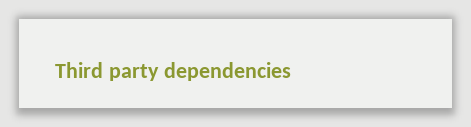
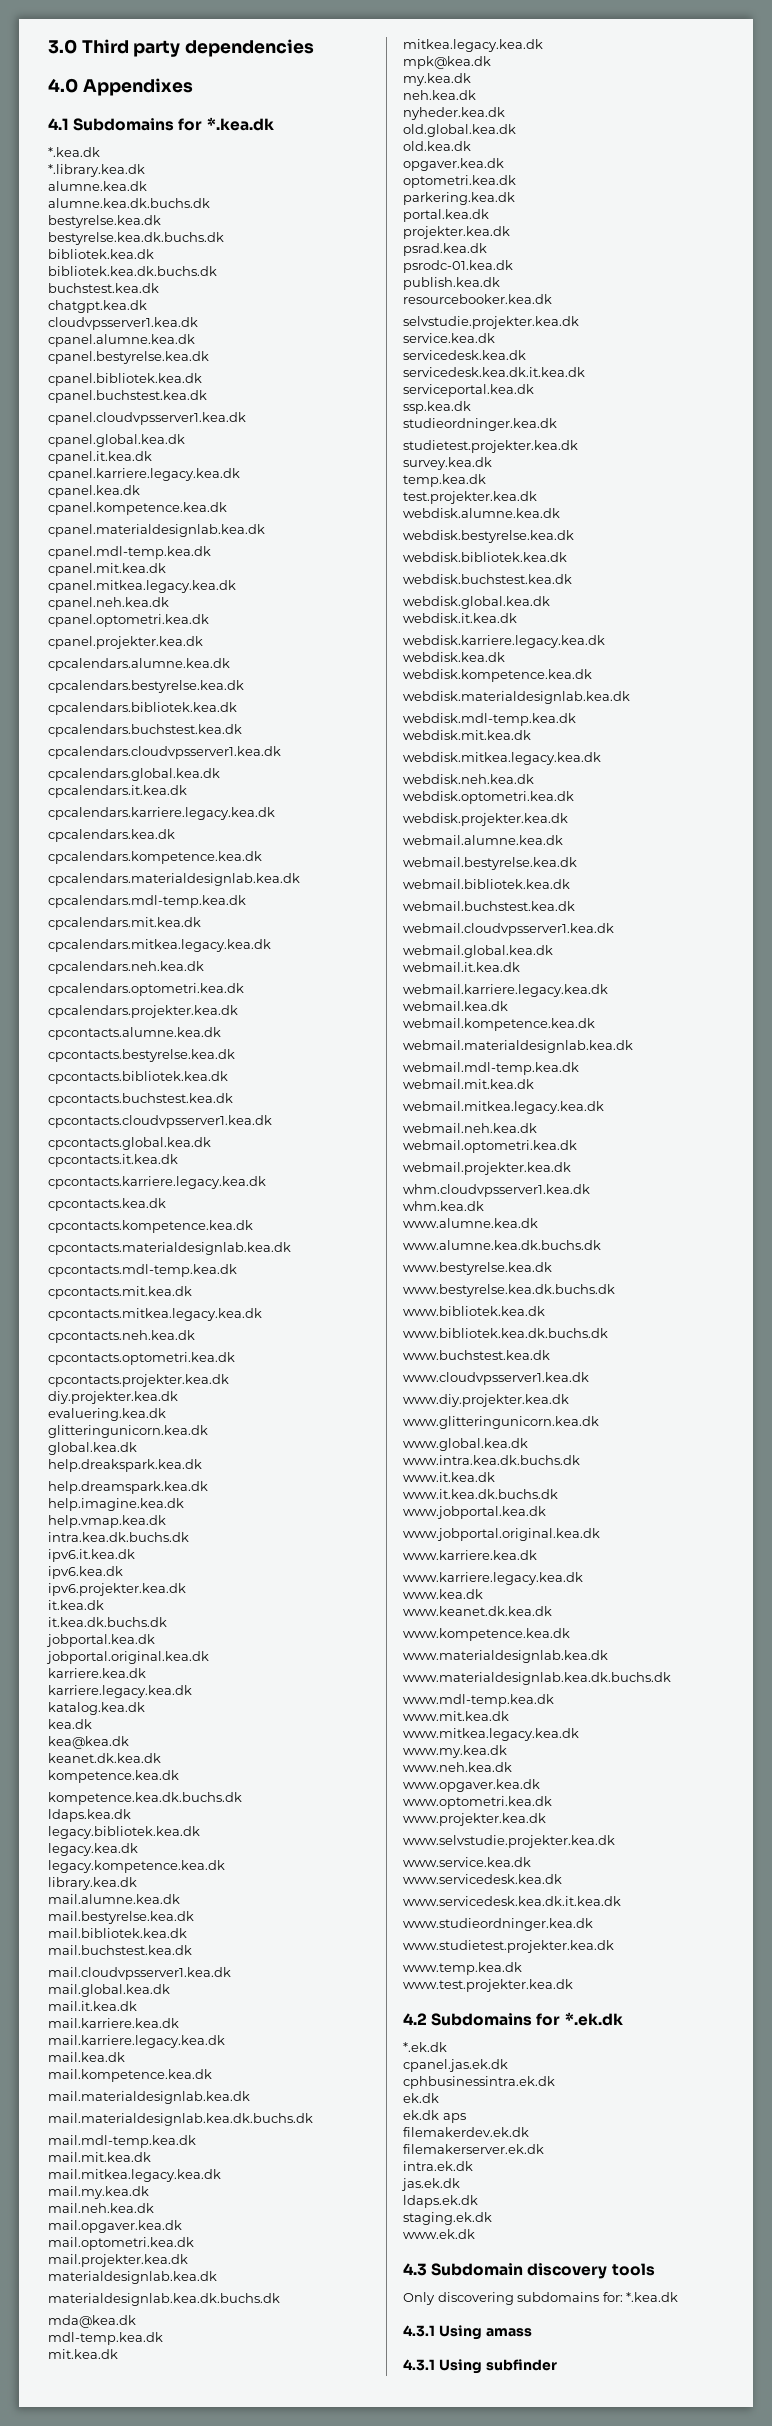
- Third party dependencies
+ 3.0 Third party dependencies
+ 4.0 Appendixes
+ 4.1 Subdomains for *.kea.dk
+ *.kea.dk
+ *.library.kea.dk
+ alumne.kea.dk
+ alumne.kea.dk.buchs.dk
+ bestyrelse.kea.dk
+ bestyrelse.kea.dk.buchs.dk
+ bibliotek.kea.dk
+ bibliotek.kea.dk.buchs.dk
+ buchstest.kea.dk
+ chatgpt.kea.dk
+ cloudvpsserver1.kea.dk
+ cpanel.alumne.kea.dk
+ cpanel.bestyrelse.kea.dk
+ cpanel.bibliotek.kea.dk
+ cpanel.buchstest.kea.dk
+ cpanel.cloudvpsserver1.kea.dk
+ cpanel.global.kea.dk
+ cpanel.it.kea.dk
+ cpanel.karriere.legacy.kea.dk
+ cpanel.kea.dk
+ cpanel.kompetence.kea.dk
+ cpanel.materialdesignlab.kea.dk
+ cpanel.mdl-temp.kea.dk
+ cpanel.mit.kea.dk
+ cpanel.mitkea.legacy.kea.dk
+ cpanel.neh.kea.dk
+ cpanel.optometri.kea.dk
+ cpanel.projekter.kea.dk
+ cpcalendars.alumne.kea.dk
+ cpcalendars.bestyrelse.kea.dk
+ cpcalendars.bibliotek.kea.dk
+ cpcalendars.buchstest.kea.dk
+ cpcalendars.cloudvpsserver1.kea.dk
+ cpcalendars.global.kea.dk
+ cpcalendars.it.kea.dk
+ cpcalendars.karriere.legacy.kea.dk
+ cpcalendars.kea.dk
+ cpcalendars.kompetence.kea.dk
+ cpcalendars.materialdesignlab.kea.dk
+ cpcalendars.mdl-temp.kea.dk
+ cpcalendars.mit.kea.dk
+ cpcalendars.mitkea.legacy.kea.dk
+ cpcalendars.neh.kea.dk
+ cpcalendars.optometri.kea.dk
+ cpcalendars.projekter.kea.dk
+ cpcontacts.alumne.kea.dk
+ cpcontacts.bestyrelse.kea.dk
+ cpcontacts.bibliotek.kea.dk
+ cpcontacts.buchstest.kea.dk
+ cpcontacts.cloudvpsserver1.kea.dk
+ cpcontacts.global.kea.dk
+ cpcontacts.it.kea.dk
+ cpcontacts.karriere.legacy.kea.dk
+ cpcontacts.kea.dk
+ cpcontacts.kompetence.kea.dk
+ cpcontacts.materialdesignlab.kea.dk
+ cpcontacts.mdl-temp.kea.dk
+ cpcontacts.mit.kea.dk
+ cpcontacts.mitkea.legacy.kea.dk
+ cpcontacts.neh.kea.dk
+ cpcontacts.optometri.kea.dk
+ cpcontacts.projekter.kea.dk
+ diy.projekter.kea.dk
+ evaluering.kea.dk
+ glitteringunicorn.kea.dk
+ global.kea.dk
+ help.dreakspark.kea.dk
+ help.dreamspark.kea.dk
+ help.imagine.kea.dk
+ help.vmap.kea.dk
+ intra.kea.dk.buchs.dk
+ ipv6.it.kea.dk
+ ipv6.kea.dk
+ ipv6.projekter.kea.dk
+ it.kea.dk
+ it.kea.dk.buchs.dk
+ jobportal.kea.dk
+ jobportal.original.kea.dk
+ karriere.kea.dk
+ karriere.legacy.kea.dk
+ katalog.kea.dk
+ kea.dk
+ kea@kea.dk
+ keanet.dk.kea.dk
+ kompetence.kea.dk
+ kompetence.kea.dk.buchs.dk
+ ldaps.kea.dk
+ legacy.bibliotek.kea.dk
+ legacy.kea.dk
+ legacy.kompetence.kea.dk
+ library.kea.dk
+ mail.alumne.kea.dk
+ mail.bestyrelse.kea.dk
+ mail.bibliotek.kea.dk
+ mail.buchstest.kea.dk
+ mail.cloudvpsserver1.kea.dk
+ mail.global.kea.dk
+ mail.it.kea.dk
+ mail.karriere.kea.dk
+ mail.karriere.legacy.kea.dk
+ mail.kea.dk
+ mail.kompetence.kea.dk
+ mail.materialdesignlab.kea.dk
+ mail.materialdesignlab.kea.dk.buchs.dk
+ mail.mdl-temp.kea.dk
+ mail.mit.kea.dk
+ mail.mitkea.legacy.kea.dk
+ mail.my.kea.dk
+ mail.neh.kea.dk
+ mail.opgaver.kea.dk
+ mail.optometri.kea.dk
+ mail.projekter.kea.dk
+ materialdesignlab.kea.dk
+ materialdesignlab.kea.dk.buchs.dk
+ mda@kea.dk
+ mdl-temp.kea.dk
+ mit.kea.dk
+ mitkea.legacy.kea.dk
+ mpk@kea.dk
+ my.kea.dk
+ neh.kea.dk
+ nyheder.kea.dk
+ old.global.kea.dk
+ old.kea.dk
+ opgaver.kea.dk
+ optometri.kea.dk
+ parkering.kea.dk
+ portal.kea.dk
+ projekter.kea.dk
+ psrad.kea.dk
+ psrodc-01.kea.dk
+ publish.kea.dk
+ resourcebooker.kea.dk
+ selvstudie.projekter.kea.dk
+ service.kea.dk
+ servicedesk.kea.dk
+ servicedesk.kea.dk.it.kea.dk
+ serviceportal.kea.dk
+ ssp.kea.dk
+ studieordninger.kea.dk
+ studietest.projekter.kea.dk
+ survey.kea.dk
+ temp.kea.dk
+ test.projekter.kea.dk
+ webdisk.alumne.kea.dk
+ webdisk.bestyrelse.kea.dk
+ webdisk.bibliotek.kea.dk
+ webdisk.buchstest.kea.dk
+ webdisk.global.kea.dk
+ webdisk.it.kea.dk
+ webdisk.karriere.legacy.kea.dk
+ webdisk.kea.dk
+ webdisk.kompetence.kea.dk
+ webdisk.materialdesignlab.kea.dk
+ webdisk.mdl-temp.kea.dk
+ webdisk.mit.kea.dk
+ webdisk.mitkea.legacy.kea.dk
+ webdisk.neh.kea.dk
+ webdisk.optometri.kea.dk
+ webdisk.projekter.kea.dk
+ webmail.alumne.kea.dk
+ webmail.bestyrelse.kea.dk
+ webmail.bibliotek.kea.dk
+ webmail.buchstest.kea.dk
+ webmail.cloudvpsserver1.kea.dk
+ webmail.global.kea.dk
+ webmail.it.kea.dk
+ webmail.karriere.legacy.kea.dk
+ webmail.kea.dk
+ webmail.kompetence.kea.dk
+ webmail.materialdesignlab.kea.dk
+ webmail.mdl-temp.kea.dk
+ webmail.mit.kea.dk
+ webmail.mitkea.legacy.kea.dk
+ webmail.neh.kea.dk
+ webmail.optometri.kea.dk
+ webmail.projekter.kea.dk
+ whm.cloudvpsserver1.kea.dk
+ whm.kea.dk
+ www.alumne.kea.dk
+ www.alumne.kea.dk.buchs.dk
+ www.bestyrelse.kea.dk
+ www.bestyrelse.kea.dk.buchs.dk
+ www.bibliotek.kea.dk
+ www.bibliotek.kea.dk.buchs.dk
+ www.buchstest.kea.dk
+ www.cloudvpsserver1.kea.dk
+ www.diy.projekter.kea.dk
+ www.glitteringunicorn.kea.dk
+ www.global.kea.dk
+ www.intra.kea.dk.buchs.dk
+ www.it.kea.dk
+ www.it.kea.dk.buchs.dk
+ www.jobportal.kea.dk
+ www.jobportal.original.kea.dk
+ www.karriere.kea.dk
+ www.karriere.legacy.kea.dk
+ www.kea.dk
+ www.keanet.dk.kea.dk
+ www.kompetence.kea.dk
+ www.materialdesignlab.kea.dk
+ www.materialdesignlab.kea.dk.buchs.dk
+ www.mdl-temp.kea.dk
+ www.mit.kea.dk
+ www.mitkea.legacy.kea.dk
+ www.my.kea.dk
+ www.neh.kea.dk
+ www.opgaver.kea.dk
+ www.optometri.kea.dk
+ www.projekter.kea.dk
+ www.selvstudie.projekter.kea.dk
+ www.service.kea.dk
+ www.servicedesk.kea.dk
+ www.servicedesk.kea.dk.it.kea.dk
+ www.studieordninger.kea.dk
+ www.studietest.projekter.kea.dk
+ www.temp.kea.dk
+ www.test.projekter.kea.dk
+ 4.2 Subdomains for *.ek.dk
+ *.ek.dk
+ cpanel.jas.ek.dk
+ cphbusinessintra.ek.dk
+ ek.dk
+ ek.dk aps
+ filemakerdev.ek.dk
+ filemakerserver.ek.dk
+ intra.ek.dk
+ jas.ek.dk
+ ldaps.ek.dk
+ staging.ek.dk
+ www.ek.dk
+ 4.3 Subdomain discovery tools
+ Only discovering subdomains for: *.kea.dk
+ 4.3.1 Using amass
+ 4.3.1 Using subfinder

